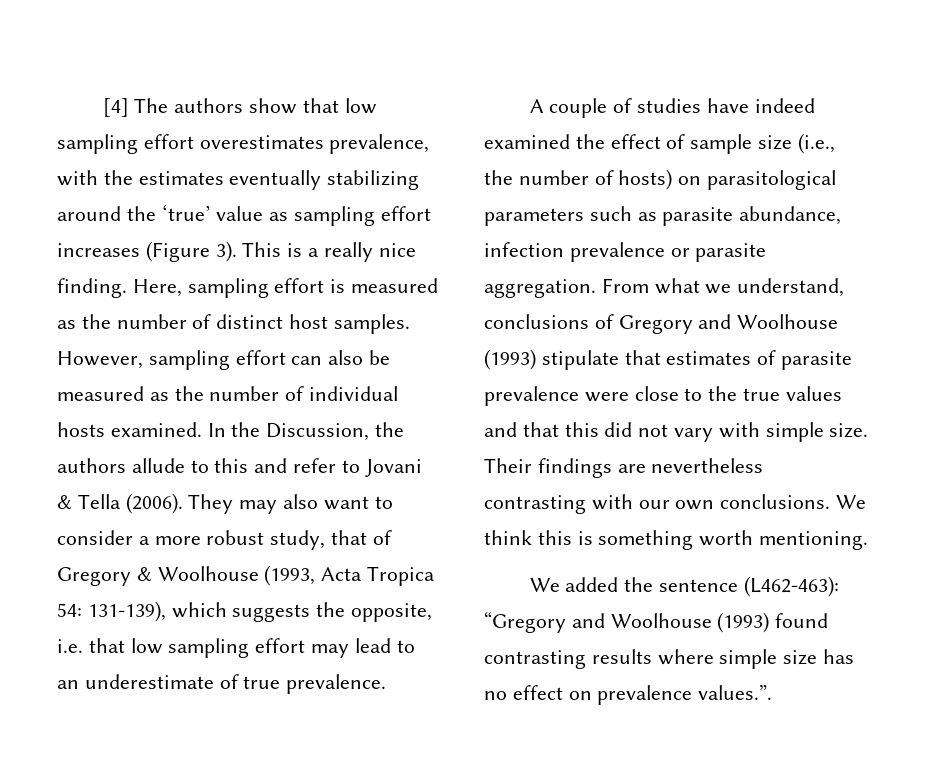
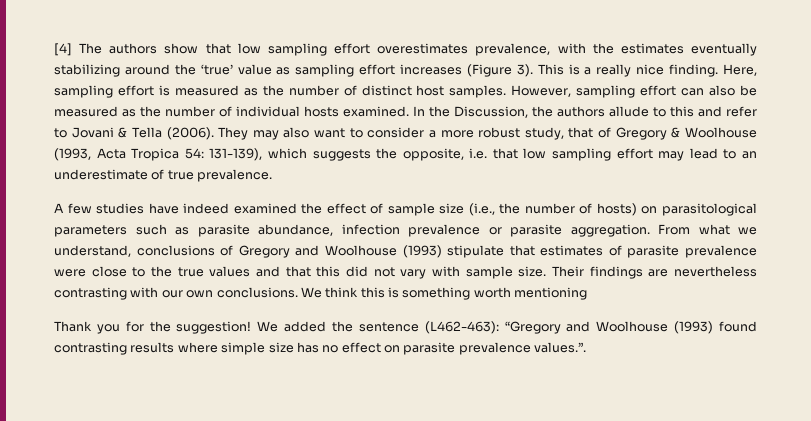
- A couple of studies have indeed examined the effect of sample size (i.e., the number of hosts) on parasitological parameters such as parasite abundance, infection prevalence or parasite aggregation.
+ A few studies have indeed examined the effect of sample size (i.e., the number of hosts) on parasitological parameters such as parasite abundance, infection prevalence or parasite aggregation.
- From what we understand, conclusions of Gregory and Woolhouse (1993) stipulate that estimates of parasite prevalence were close to the true values and that this did not vary with simple size.
+ From what we understand, conclusions of Gregory and Woolhouse (1993) stipulate that estimates of parasite prevalence were close to the true values and that this did not vary with sample size.
- We think this is something worth mentioning.
- We added the sentence (L462-463): “Gregory and Woolhouse (1993) found contrasting results where simple size has no effect on prevalence values.”.
+ We think this is something worth mentioning
+ Thank you for the suggestion! We added the sentence (L462-463): “Gregory and Woolhouse (1993) found contrasting results where simple size has no effect on parasite prevalence values.”.

